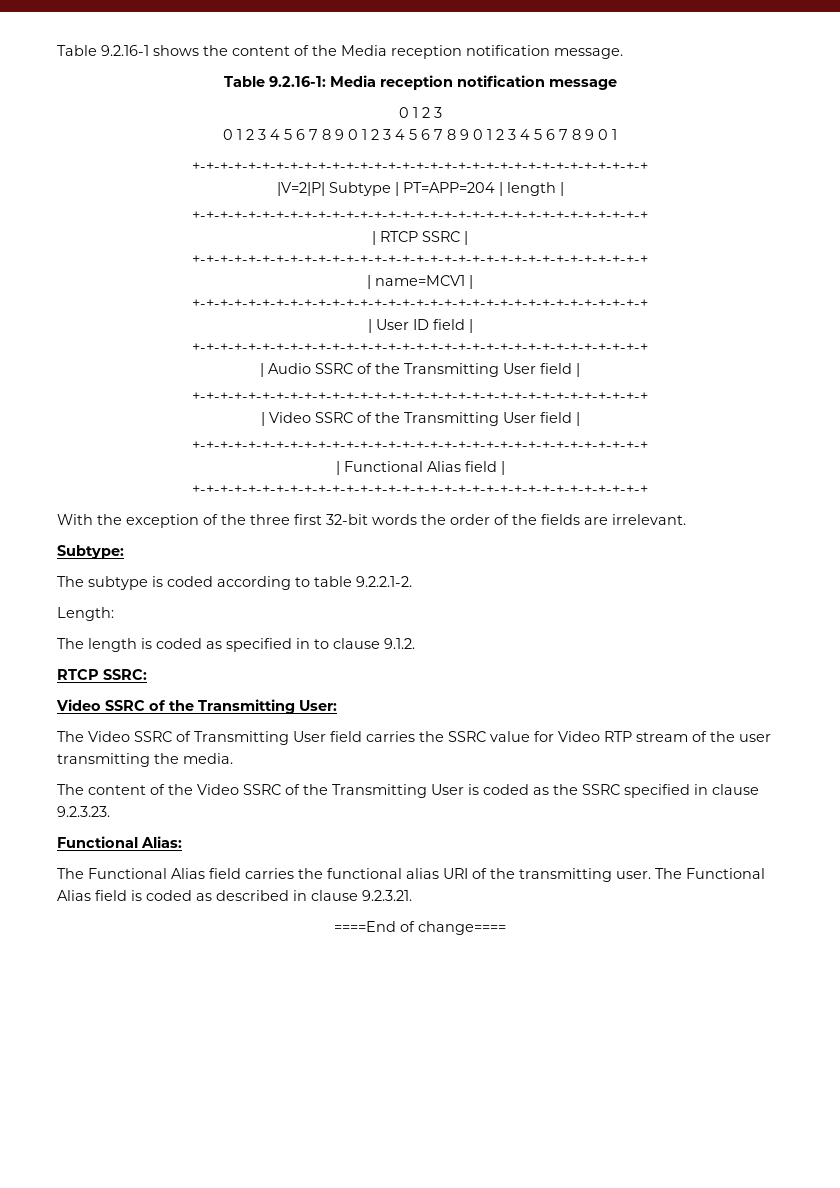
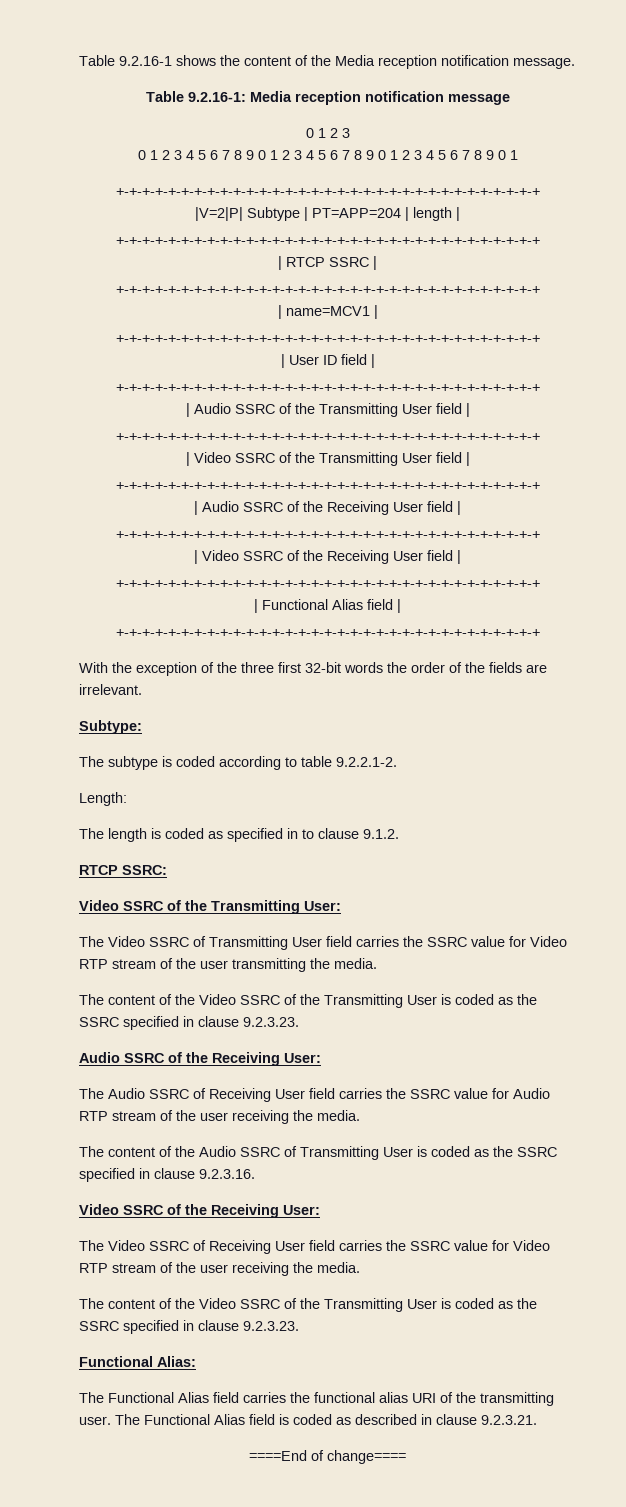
+ | Audio SSRC of the Receiving User field |
+ +-+-+-+-+-+-+-+-+-+-+-+-+-+-+-+-+-+-+-+-+-+-+-+-+-+-+-+-+-+-+-+-+
+ | Video SSRC of the Receiving User field |
+ +-+-+-+-+-+-+-+-+-+-+-+-+-+-+-+-+-+-+-+-+-+-+-+-+-+-+-+-+-+-+-+-+
+ Audio SSRC of the Receiving User:
+ The Audio SSRC of Receiving User field carries the SSRC value for Audio RTP stream of the user receiving the media.
+ The content of the Audio SSRC of Transmitting User is coded as the SSRC specified in clause 9.2.3.16.
+ Video SSRC of the Receiving User:
+ The Video SSRC of Receiving User field carries the SSRC value for Video RTP stream of the user receiving the media.
+ The content of the Video SSRC of the Transmitting User is coded as the SSRC specified in clause 9.2.3.23.

